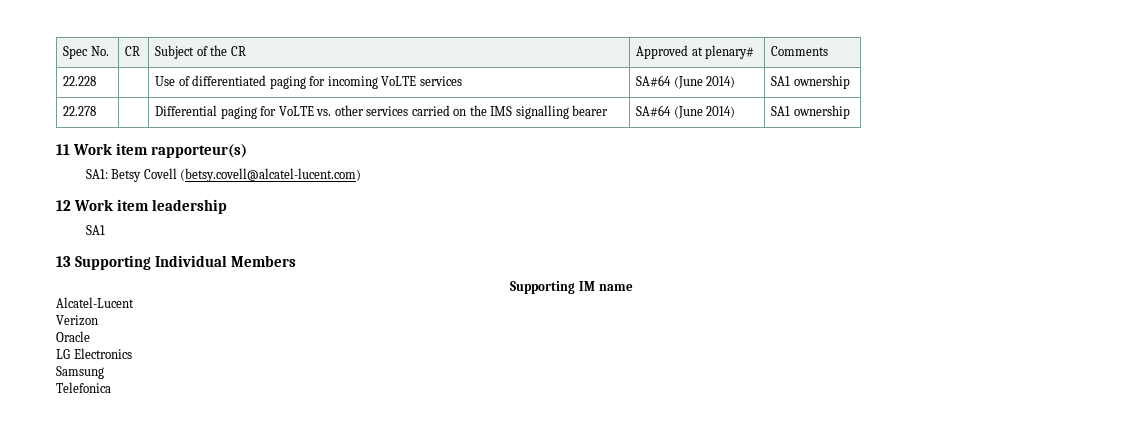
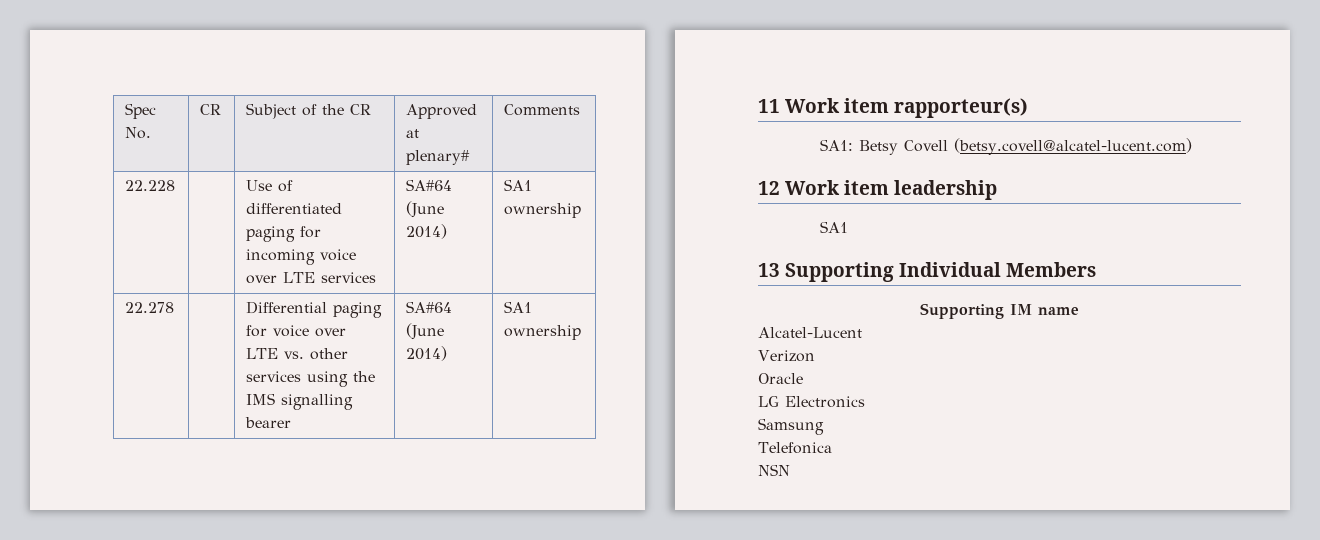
- 22.228 | | Use of differentiated paging for incoming VoLTE services | SA#64 (June 2014) | SA1 ownership
+ 22.228 | | Use of differentiated paging for incoming voice over LTE services | SA#64 (June 2014) | SA1 ownership
- 22.278 | | Differential paging for VoLTE vs. other services carried on the IMS signalling bearer | SA#64 (June 2014) | SA1 ownership
+ 22.278 | | Differential paging for voice over LTE vs. other services using the IMS signalling bearer | SA#64 (June 2014) | SA1 ownership
+ NSN

